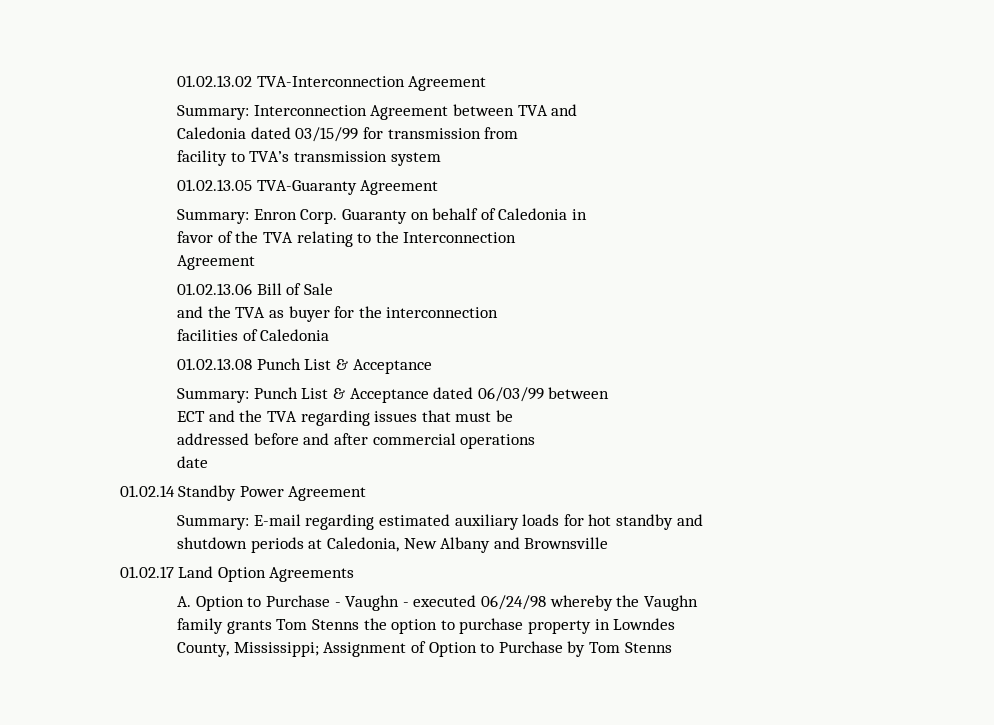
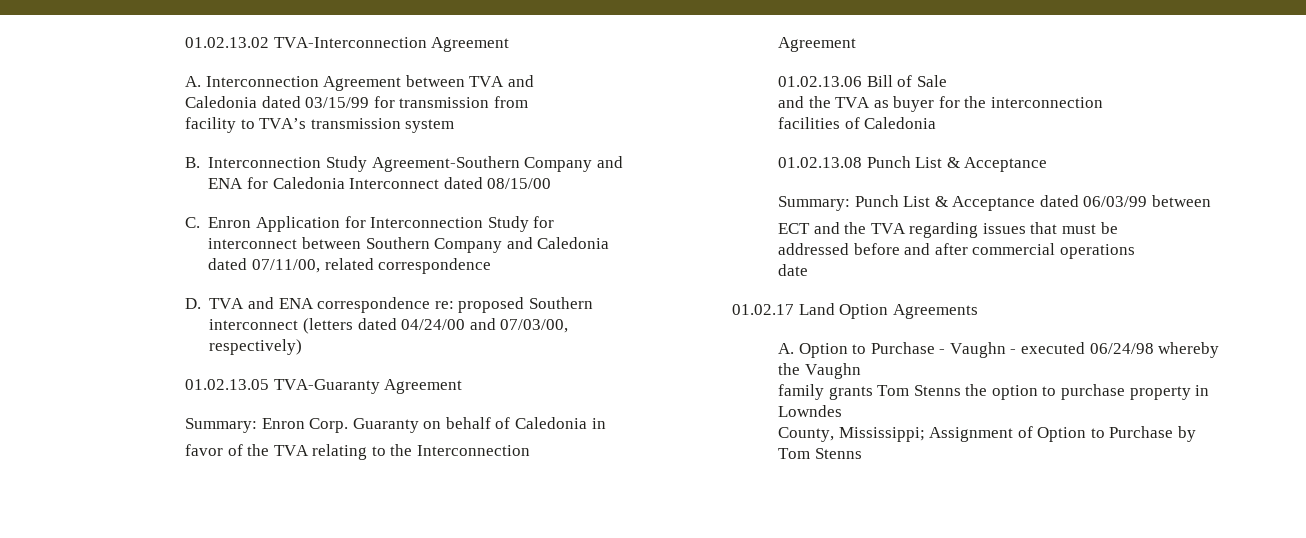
- Summary: Interconnection Agreement between TVA and
+ A. Interconnection Agreement between TVA and
+ B. Interconnection Study Agreement-Southern Company and ENA for Caledonia Interconnect dated 08/15/00
+ C. Enron Application for Interconnection Study for interconnect between Southern Company and Caledonia dated 07/11/00, related correspondence
+ D. TVA and ENA correspondence re: proposed Southern interconnect (letters dated 04/24/00 and 07/03/00, respectively)
- 01.02.14 Standby Power Agreement
- Summary: E-mail regarding estimated auxiliary loads for hot standby and
- shutdown periods at Caledonia, New Albany and Brownsville

